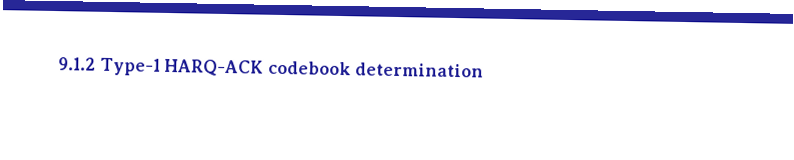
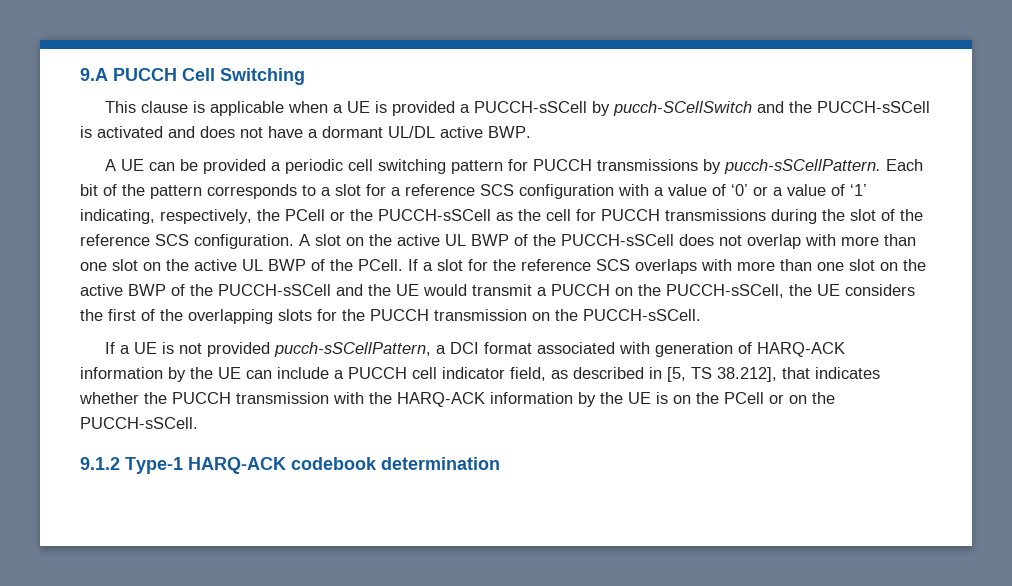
+ 9.A PUCCH Cell Switching
+ This clause is applicable when a UE is provided a PUCCH-sSCell by pucch-SCellSwitch and the PUCCH-sSCell is activated and does not have a dormant UL/DL active BWP.
+ A UE can be provided a periodic cell switching pattern for PUCCH transmissions by pucch-sSCellPattern. Each bit of the pattern corresponds to a slot for a reference SCS configuration with a value of ‘0’ or a value of ‘1’ indicating, respectively, the PCell or the PUCCH-sSCell as the cell for PUCCH transmissions during the slot of the reference SCS configuration. A slot on the active UL BWP of the PUCCH-sSCell does not overlap with more than one slot on the active UL BWP of the PCell. If a slot for the reference SCS overlaps with more than one slot on the active BWP of the PUCCH-sSCell and the UE would transmit a PUCCH on the PUCCH-sSCell, the UE considers the first of the overlapping slots for the PUCCH transmission on the PUCCH-sSCell.
+ If a UE is not provided pucch-sSCellPattern, a DCI format associated with generation of HARQ-ACK information by the UE can include a PUCCH cell indicator field, as described in [5, TS 38.212], that indicates whether the PUCCH transmission with the HARQ-ACK information by the UE is on the PCell or on the PUCCH-sSCell.

